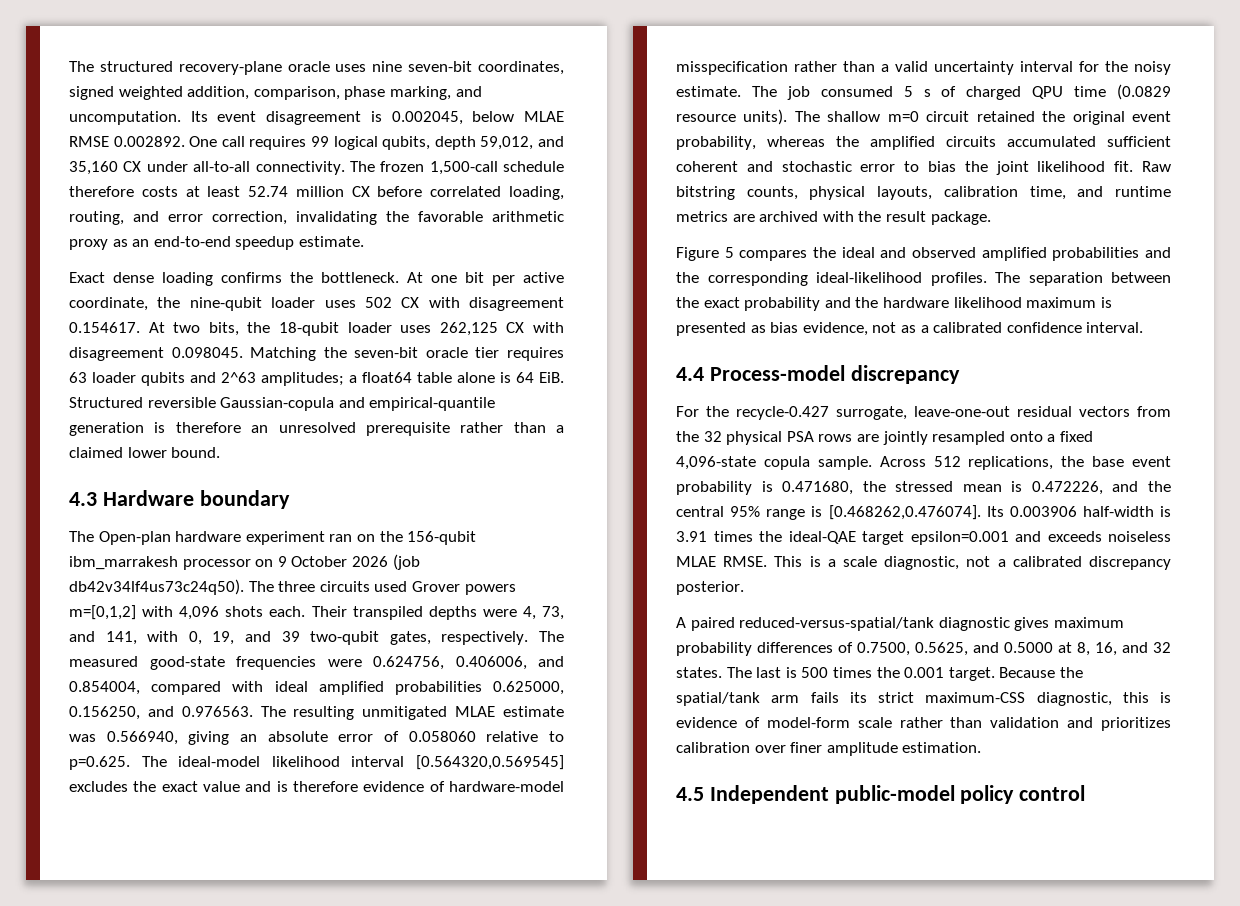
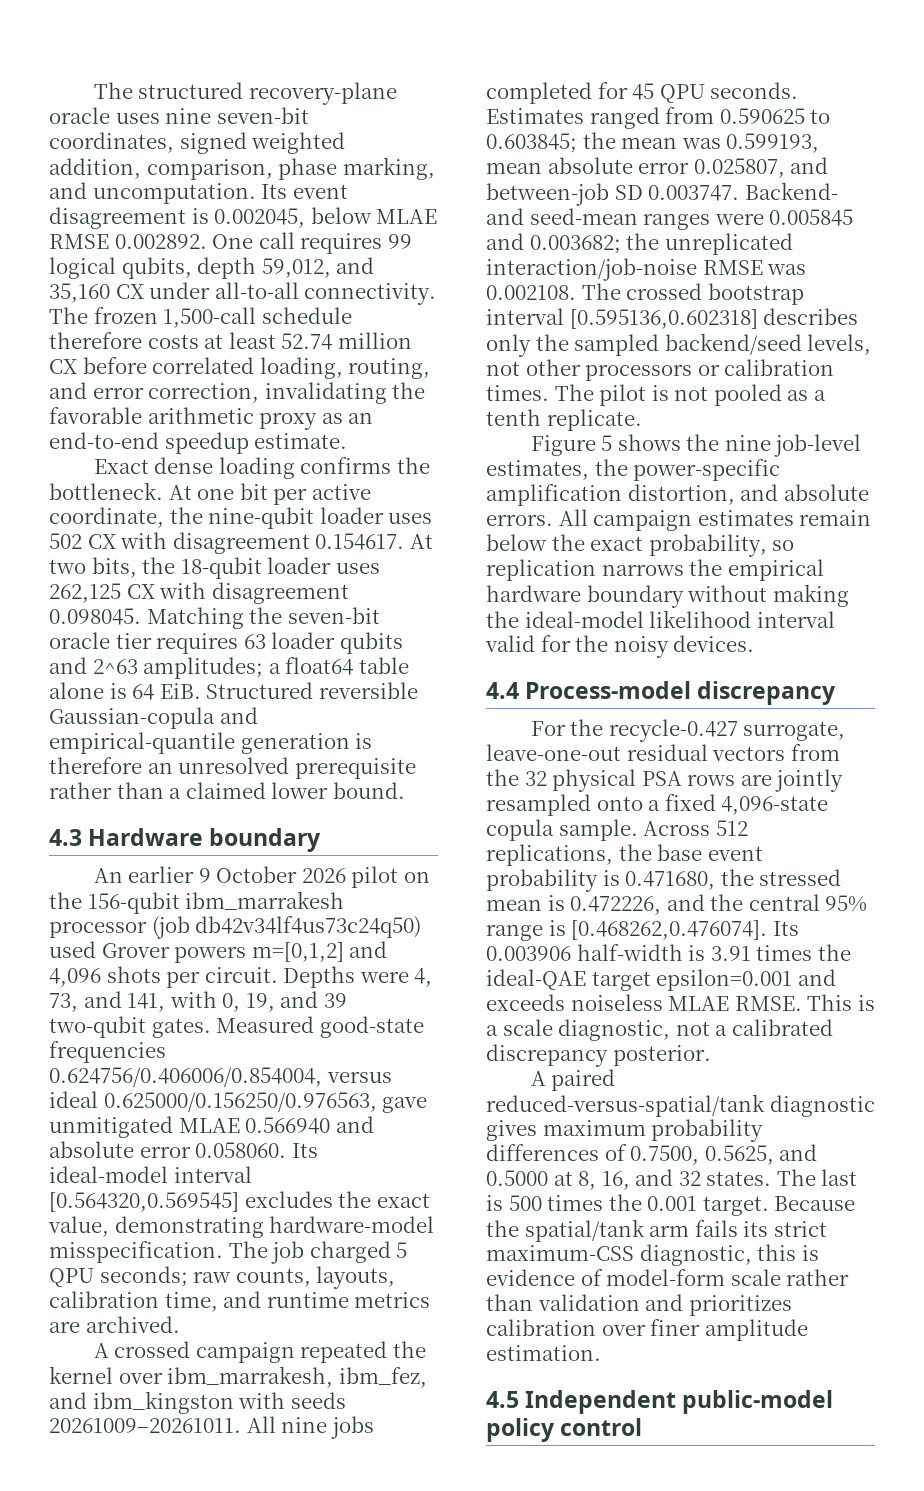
- The Open-plan hardware experiment ran on the 156-qubit ibm_marrakesh processor on 9 October 2026 (job db42v34lf4us73c24q50). The three circuits used Grover powers m=[0,1,2] with 4,096 shots each. Their transpiled depths were 4, 73, and 141, with 0, 19, and 39 two-qubit gates, respectively. The measured good-state frequencies were 0.624756, 0.406006, and 0.854004, compared with ideal amplified probabilities 0.625000, 0.156250, and 0.976563. The resulting unmitigated MLAE estimate was 0.566940, giving an absolute error of 0.058060 relative to p=0.625. The ideal-model likelihood interval [0.564320,0.569545] excludes the exact value and is therefore evidence of hardware-model misspecification rather than a valid uncertainty interval for the noisy estimate. The job consumed 5 s of charged QPU time (0.0829 resource units). The shallow m=0 circuit retained the original event probability, whereas the amplified circuits accumulated sufficient coherent and stochastic error to bias the joint likelihood fit. Raw bitstring counts, physical layouts, calibration time, and runtime metrics are archived with the result package.
- Figure 5 compares the ideal and observed amplified probabilities and the corresponding ideal-likelihood profiles. The separation between the exact probability and the hardware likelihood maximum is presented as bias evidence, not as a calibrated confidence interval.
+ An earlier 9 October 2026 pilot on the 156-qubit ibm_marrakesh processor (job db42v34lf4us73c24q50) used Grover powers m=[0,1,2] and 4,096 shots per circuit. Depths were 4, 73, and 141, with 0, 19, and 39 two-qubit gates. Measured good-state frequencies 0.624756/0.406006/0.854004, versus ideal 0.625000/0.156250/0.976563, gave unmitigated MLAE 0.566940 and absolute error 0.058060. Its ideal-model interval [0.564320,0.569545] excludes the exact value, demonstrating hardware-model misspecification. The job charged 5 QPU seconds; raw counts, layouts, calibration time, and runtime metrics are archived.
+ A crossed campaign repeated the kernel over ibm_marrakesh, ibm_fez, and ibm_kingston with seeds 20261009–20261011. All nine jobs completed for 45 QPU seconds. Estimates ranged from 0.590625 to 0.603845; the mean was 0.599193, mean absolute error 0.025807, and between-job SD 0.003747. Backend- and seed-mean ranges were 0.005845 and 0.003682; the unreplicated interaction/job-noise RMSE was 0.002108. The crossed bootstrap interval [0.595136,0.602318] describes only the sampled backend/seed levels, not other processors or calibration times. The pilot is not pooled as a tenth replicate.
+ Figure 5 shows the nine job-level estimates, the power-specific amplification distortion, and absolute errors. All campaign estimates remain below the exact probability, so replication narrows the empirical hardware boundary without making the ideal-model likelihood interval valid for the noisy devices.

